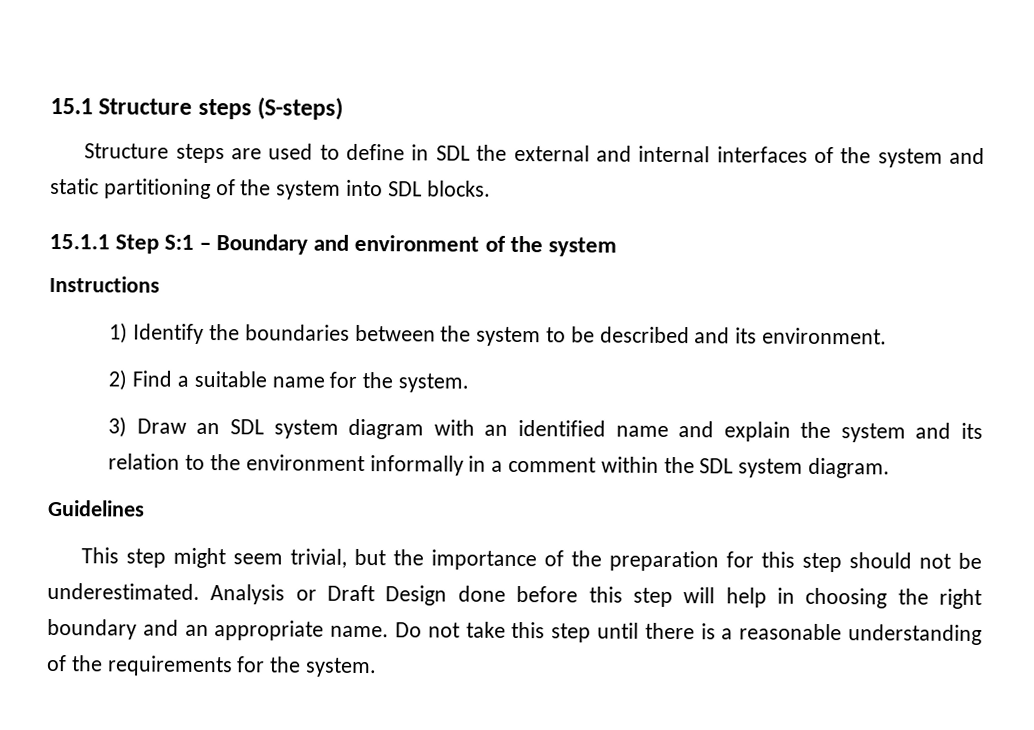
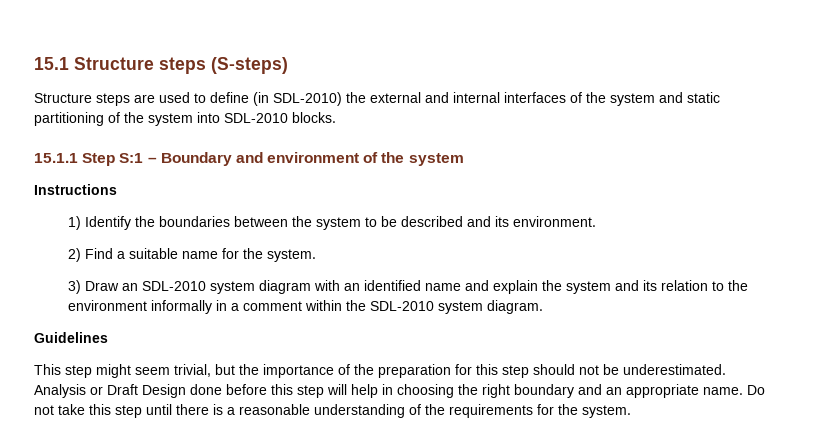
- Structure steps are used to define in SDL the external and internal interfaces of the system and static partitioning of the system into SDL blocks.
+ Structure steps are used to define (in SDL-2010) the external and internal interfaces of the system and static partitioning of the system into SDL-2010 blocks.
- 3) Draw an SDL system diagram with an identified name and explain the system and its relation to the environment informally in a comment within the SDL system diagram.
+ 3) Draw an SDL-2010 system diagram with an identified name and explain the system and its relation to the environment informally in a comment within the SDL-2010 system diagram.

